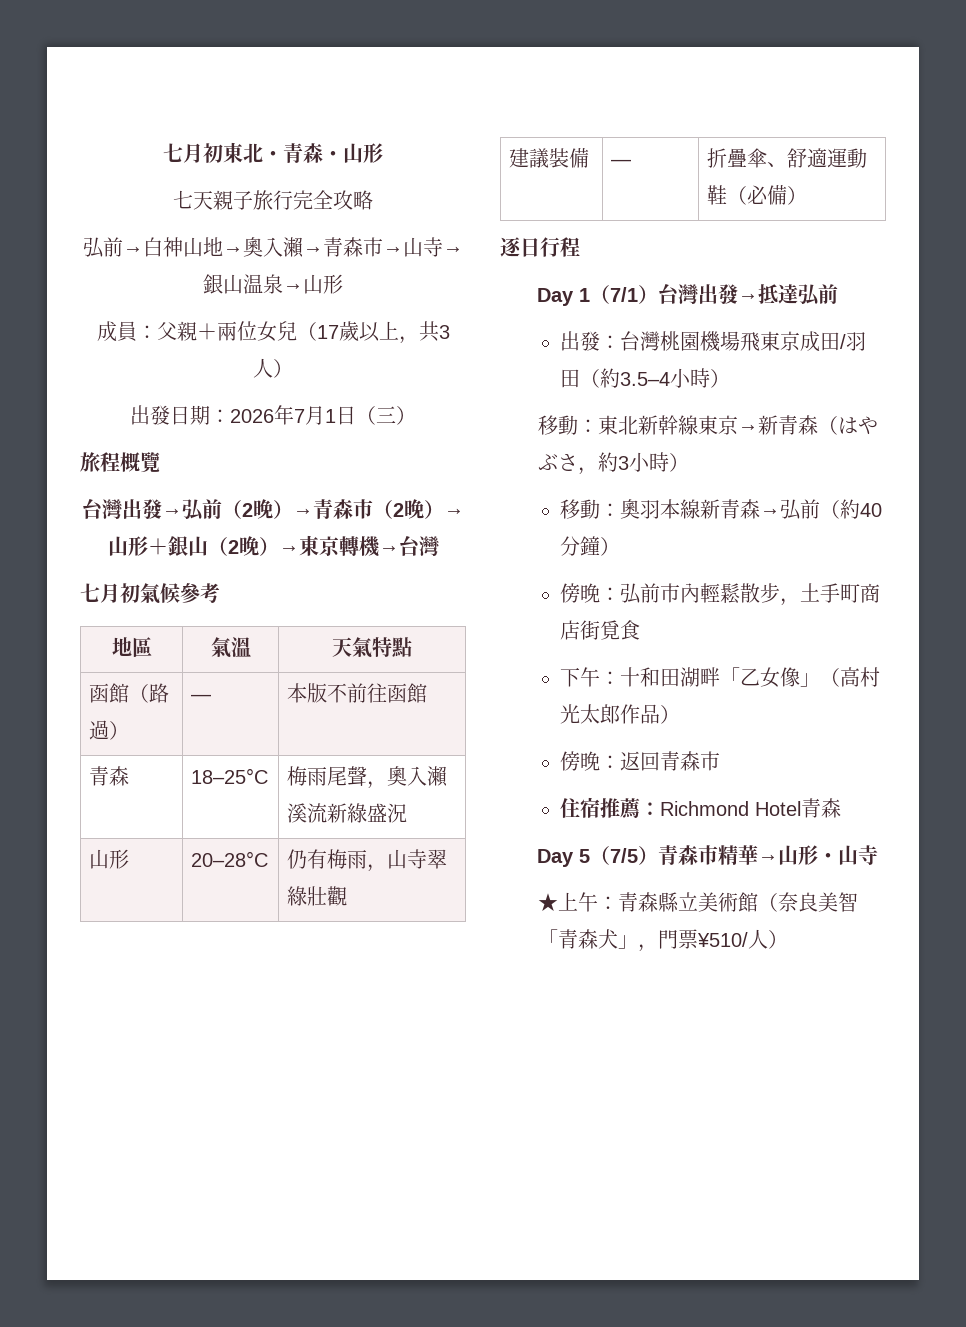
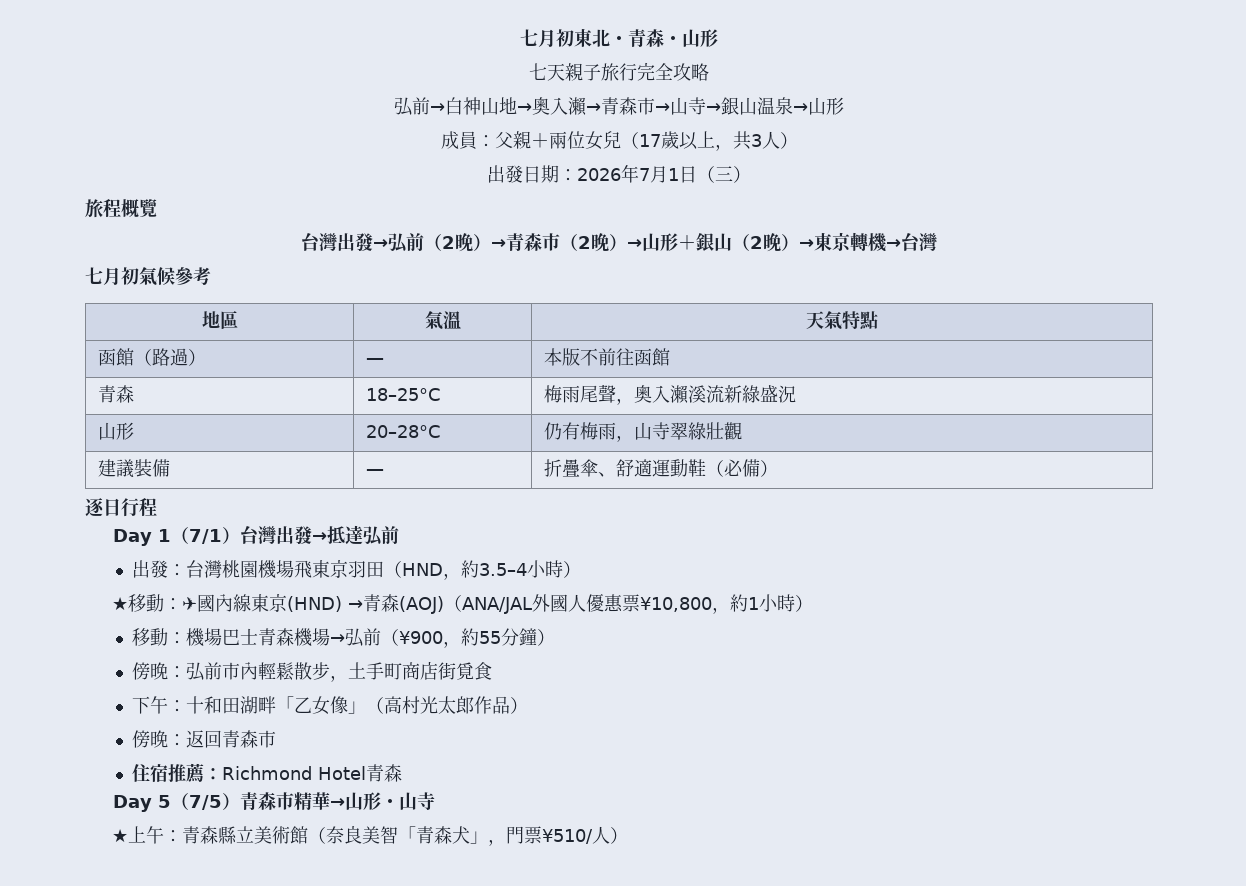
- 出發：台灣桃園機場飛東京成田/羽田（約3.5–4小時）
+ 出發：台灣桃園機場飛東京羽田（HND，約3.5–4小時）
- 移動：東北新幹線東京→新青森（はやぶさ，約3小時）
- 移動：奧羽本線新青森→弘前（約40分鐘）
+ ★移動：✈國內線東京(HND) →青森(AOJ)（ANA/JAL外國人優惠票¥10,800，約1小時）
+ 移動：機場巴士青森機場→弘前（¥900，約55分鐘）

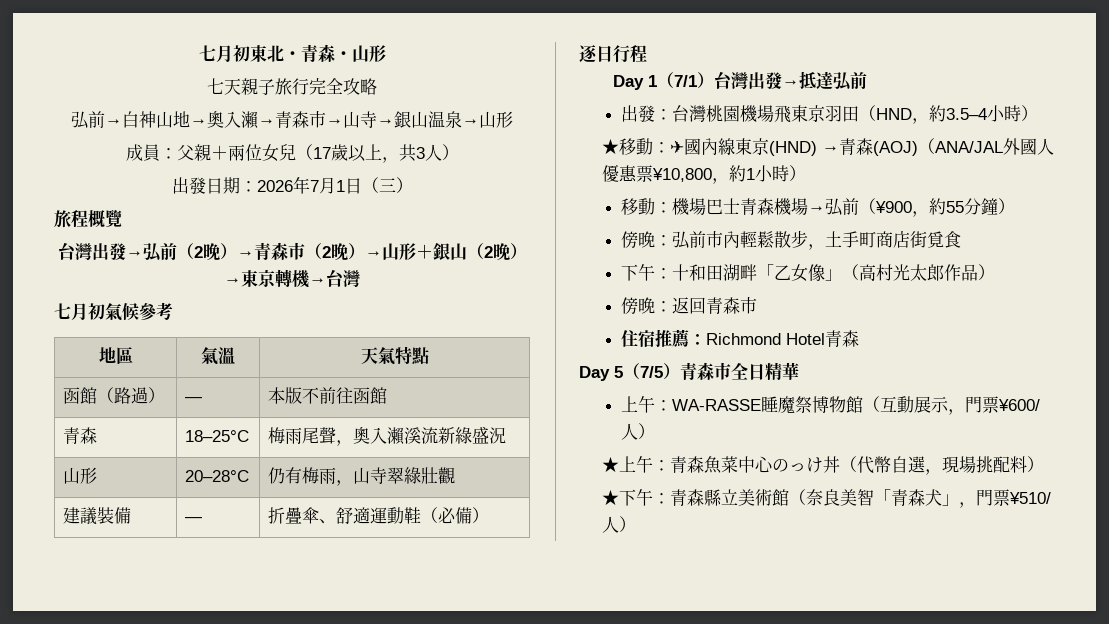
- Day 5（7/5）青森市精華→山形・山寺
- ★上午：青森縣立美術館（奈良美智「青森犬」，門票¥510/人）
+ Day 5（7/5）青森市全日精華
+ 上午：WA-RASSE睡魔祭博物館（互動展示，門票¥600/人）
+ ★上午：青森魚菜中心のっけ丼（代幣自選，現場挑配料）
+ ★下午：青森縣立美術館（奈良美智「青森犬」，門票¥510/人）

